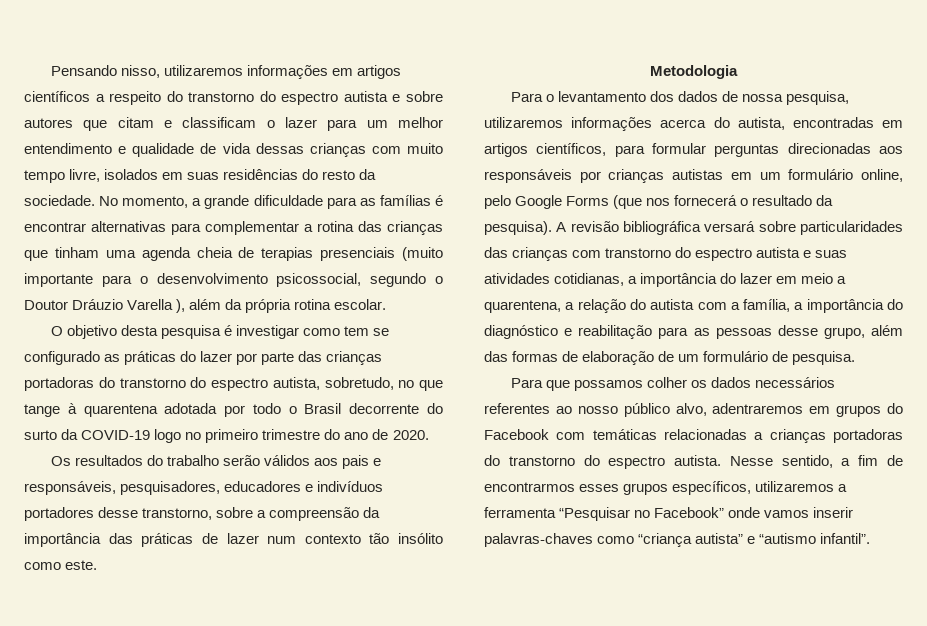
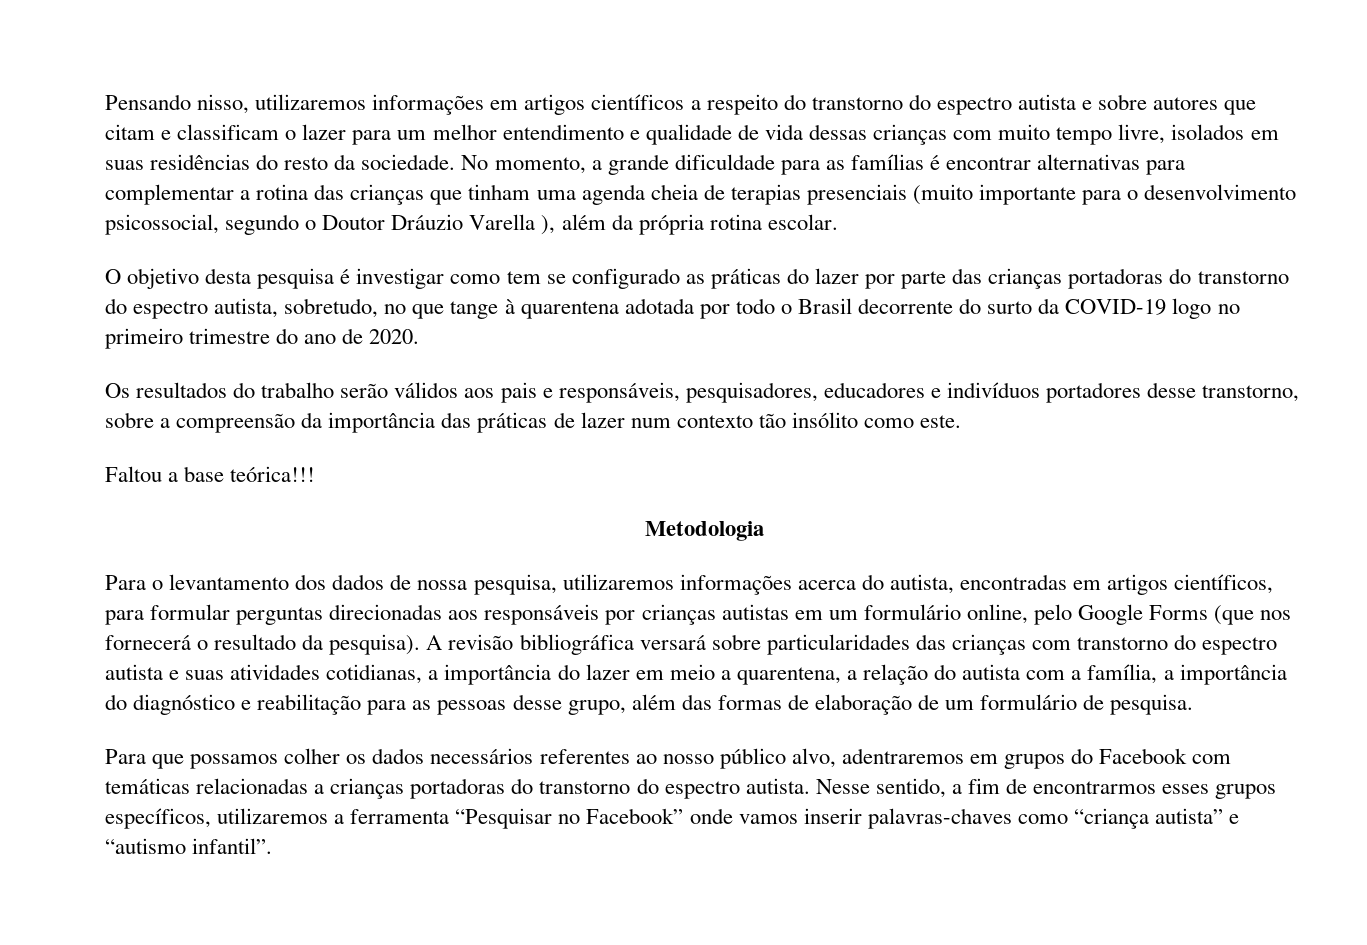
+ Faltou a base teórica!!!

